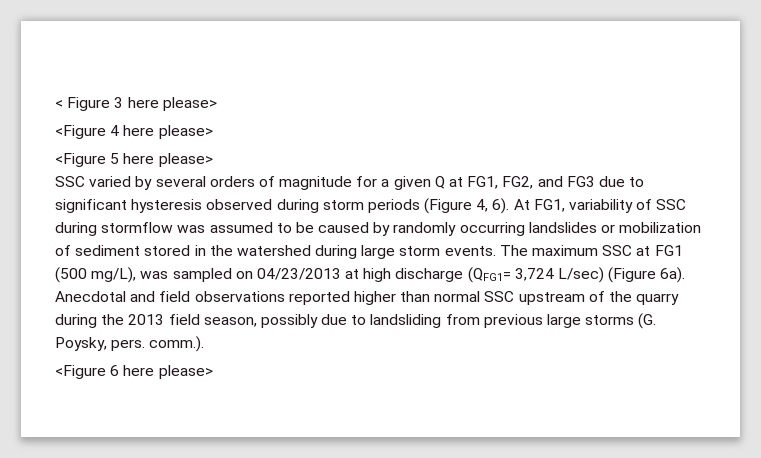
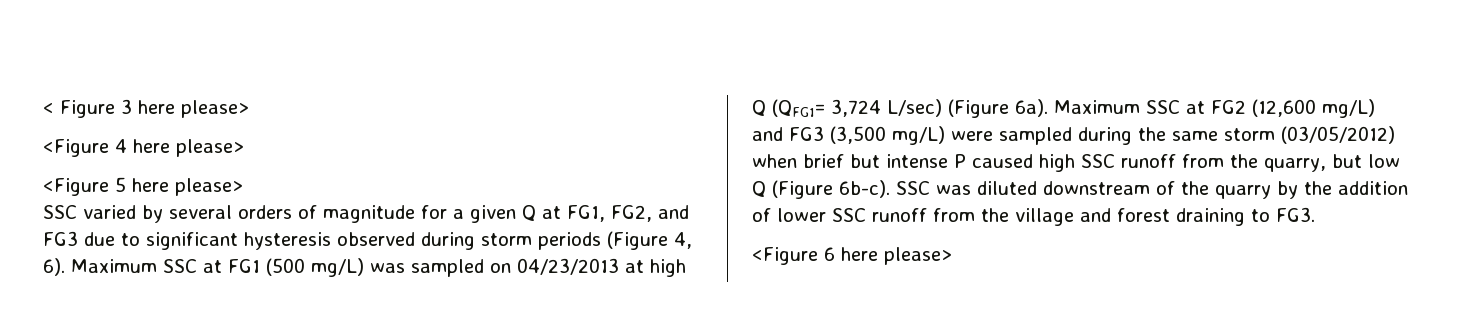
- At FG1, variability of SSC during stormflow was assumed to be caused by randomly occurring landslides or mobilization of sediment stored in the watershed during large storm events. The maximum SSC at FG1 (500 mg/L), was sampled on 04/23/2013 at high discharge (QFG1= 3,724 L/sec) (Figure 6a).
+ Maximum SSC at FG1 (500 mg/L) was sampled on 04/23/2013 at high Q (QFG1= 3,724 L/sec) (Figure 6a).
- Anecdotal and field observations reported higher than normal SSC upstream of the quarry during the 2013 field season, possibly due to landsliding from previous large storms (G. Poysky, pers. comm.).
+ Maximum SSC at FG2 (12,600 mg/L) and FG3 (3,500 mg/L) were sampled during the same storm (03/05/2012) when brief but intense P caused high SSC runoff from the quarry, but low Q (Figure 6b-c). SSC was diluted downstream of the quarry by the addition of lower SSC runoff from the village and forest draining to FG3.

